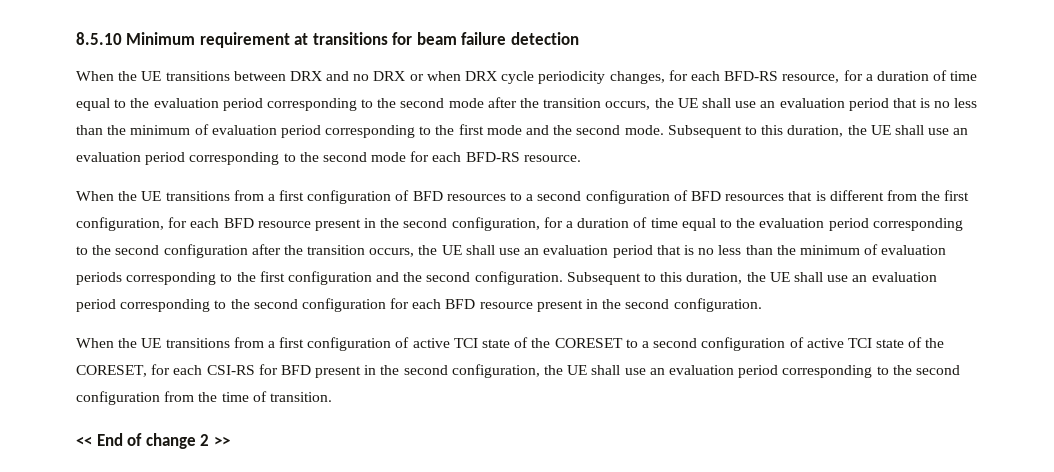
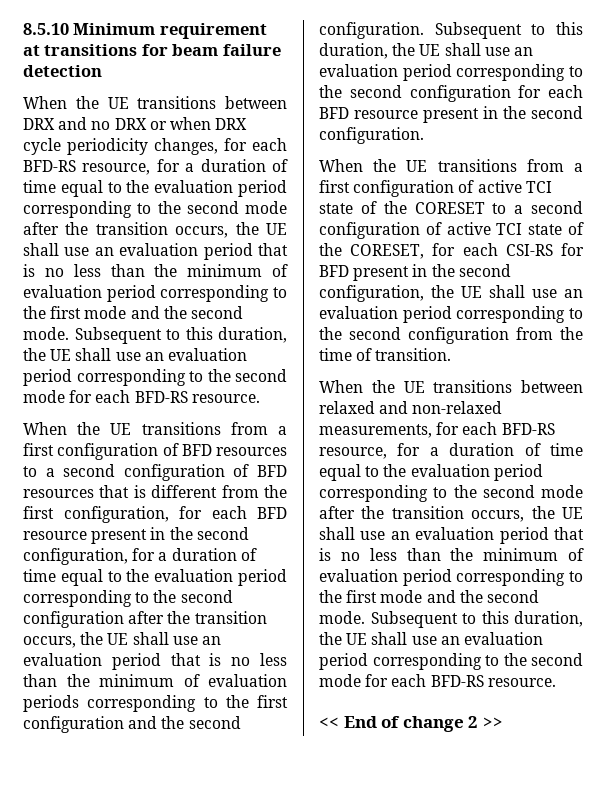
+ When the UE transitions between relaxed and non-relaxed measurements, for each BFD-RS resource, for a duration of time equal to the evaluation period corresponding to the second mode after the transition occurs, the UE shall use an evaluation period that is no less than the minimum of evaluation period corresponding to the first mode and the second mode. Subsequent to this duration, the UE shall use an evaluation period corresponding to the second mode for each BFD-RS resource.

